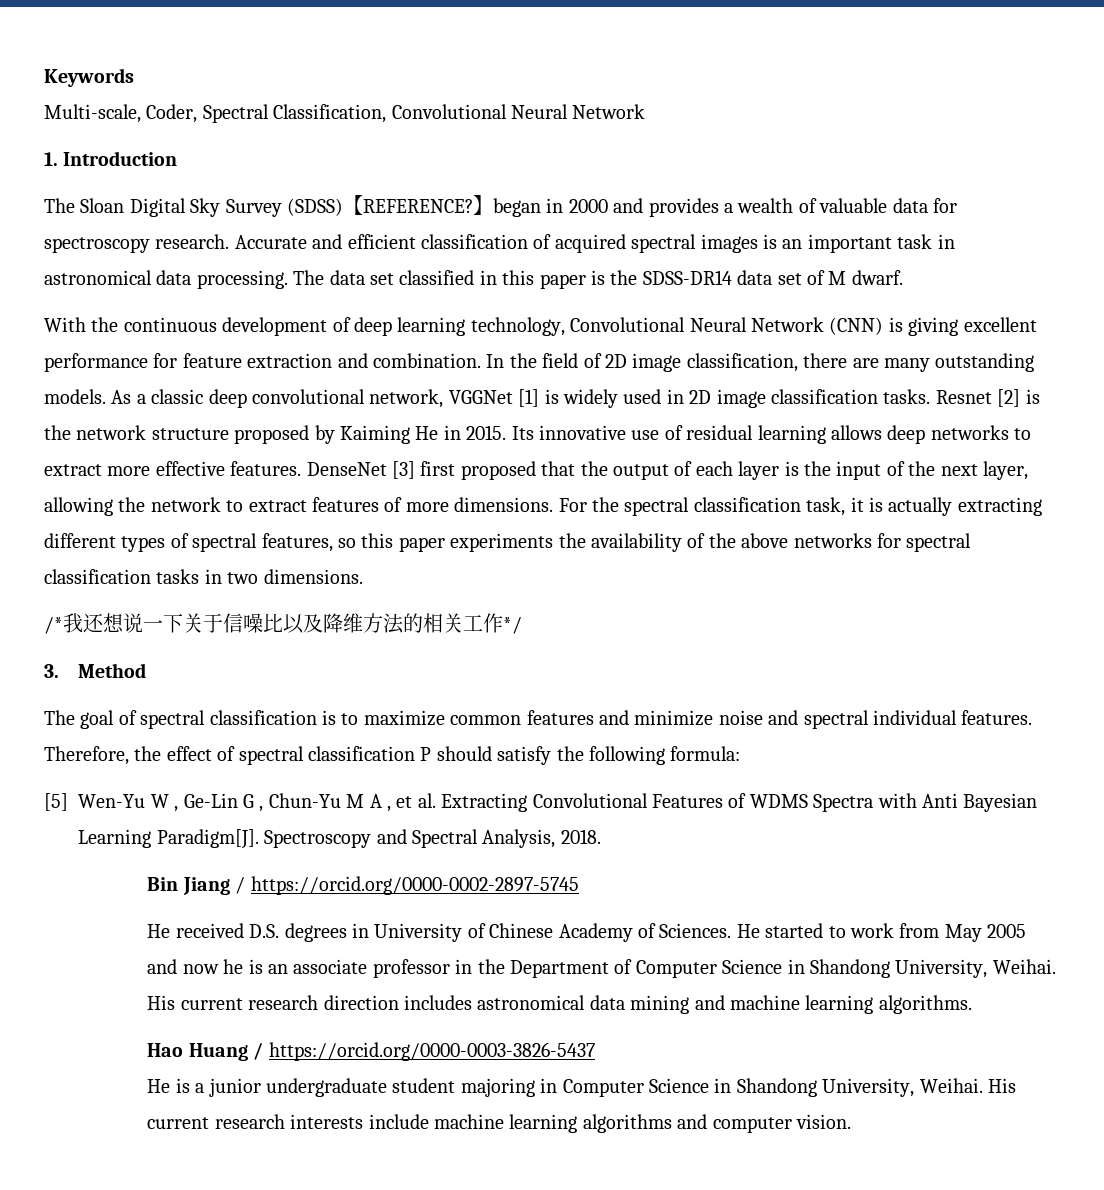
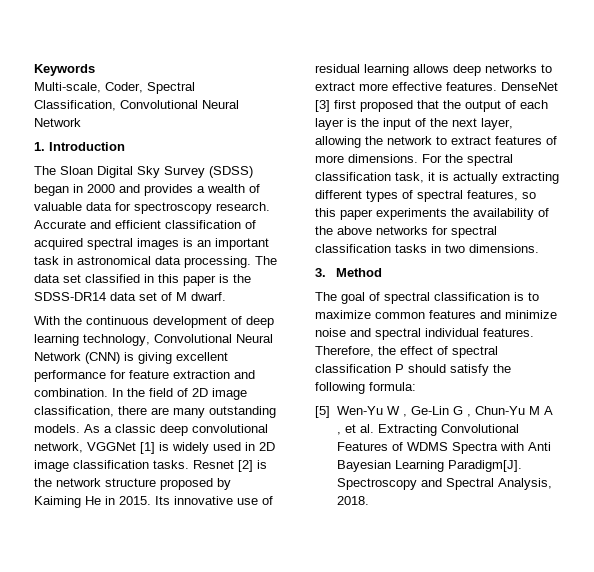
- The Sloan Digital Sky Survey (SDSS)【REFERENCE?】began in 2000 and provides a wealth of valuable data for spectroscopy research.
+ The Sloan Digital Sky Survey (SDSS) began in 2000 and provides a wealth of valuable data for spectroscopy research.
- /*我还想说一下关于信噪比以及降维方法的相关工作*/
- Bin Jiang / https://orcid.org/0000-0002-2897-5745
- He received D.S. degrees in University of Chinese Academy of Sciences. He started to work from May 2005 and now he is an associate professor in the Department of Computer Science in Shandong University, Weihai. His current research direction includes astronomical data mining and machine learning algorithms.
- Hao Huang / https://orcid.org/0000-0003-3826-5437
- He is a junior undergraduate student majoring in Computer Science in Shandong University, Weihai. His current research interests include machine learning algorithms and computer vision.

